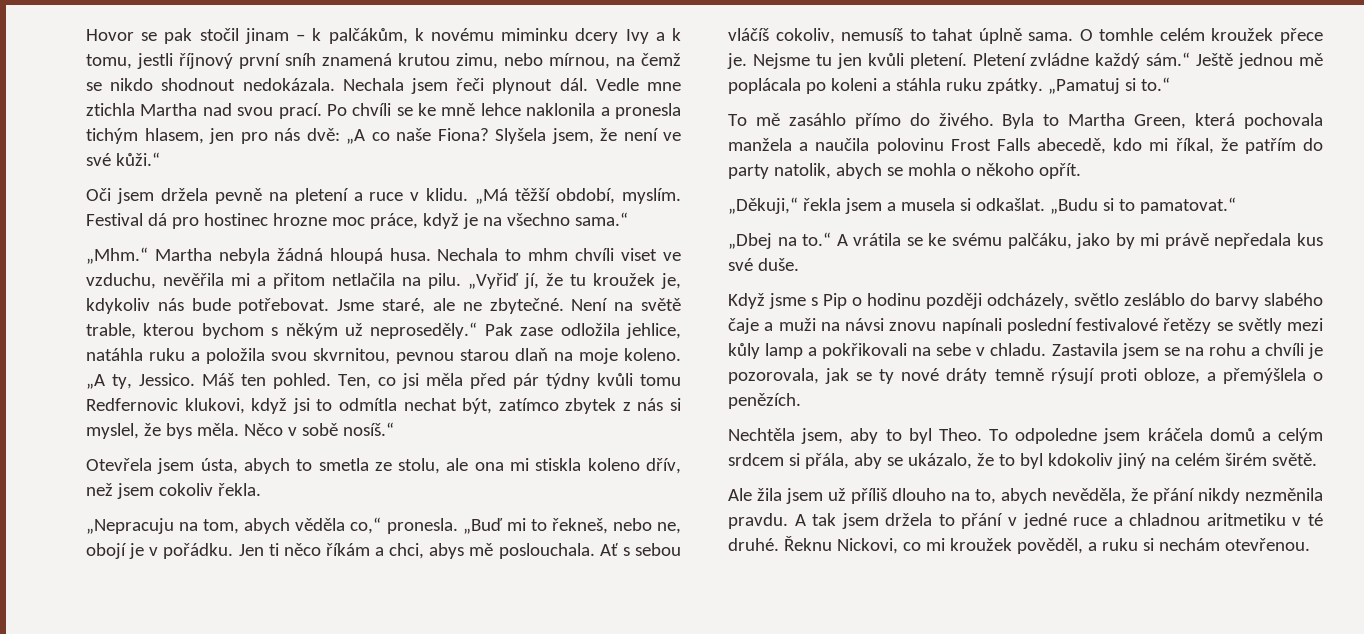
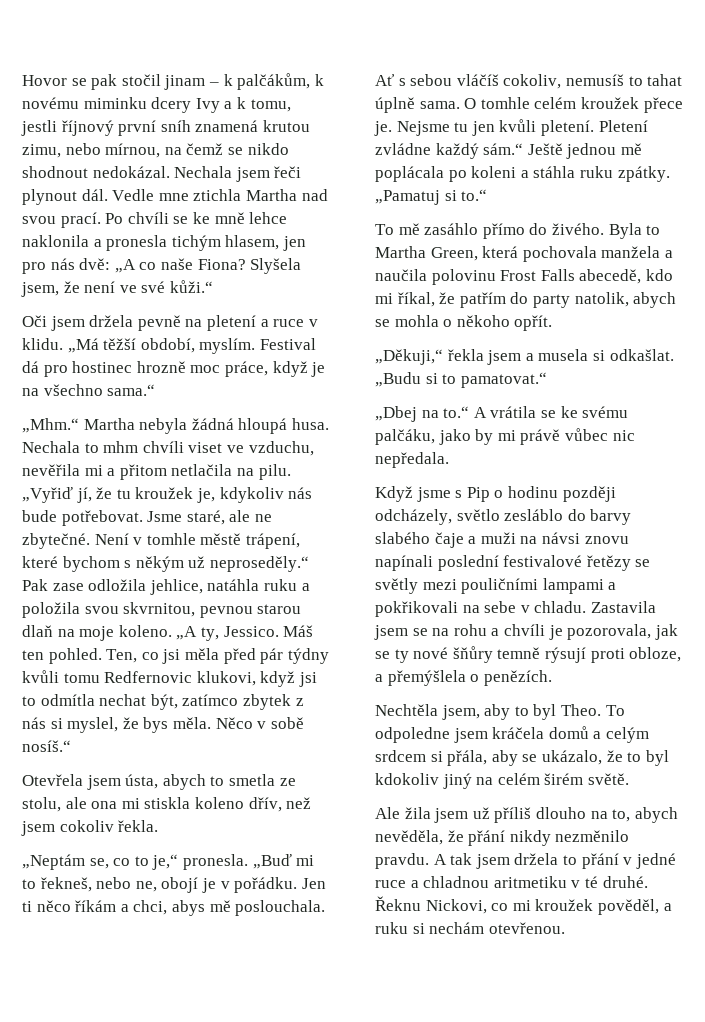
- Hovor se pak stočil jinam – k palčákům, k novému miminku dcery Ivy a k tomu, jestli říjnový první sníh znamená krutou zimu, nebo mírnou, na čemž se nikdo shodnout nedokázala.
+ Hovor se pak stočil jinam – k palčákům, k novému miminku dcery Ivy a k tomu, jestli říjnový první sníh znamená krutou zimu, nebo mírnou, na čemž se nikdo shodnout nedokázal.
- Festival dá pro hostinec hrozne moc práce, když je na všechno sama.“
+ Festival dá pro hostinec hrozně moc práce, když je na všechno sama.“
- Není na světě trable, kterou bychom s někým už neproseděly.“ Pak zase odložila jehlice, natáhla ruku a položila svou skvrnitou, pevnou starou dlaň na moje koleno.
+ Není v tomhle městě trápení, které bychom s někým už neproseděly.“ Pak zase odložila jehlice, natáhla ruku a položila svou skvrnitou, pevnou starou dlaň na moje koleno.
- „Nepracuju na tom, abych věděla co,“ pronesla.
+ „Neptám se, co to je,“ pronesla.
- „Dbej na to.“ A vrátila se ke svému palčáku, jako by mi právě nepředala kus své duše.
+ „Dbej na to.“ A vrátila se ke svému palčáku, jako by mi právě vůbec nic nepředala.
- Když jsme s Pip o hodinu později odcházely, světlo zesláblo do barvy slabého čaje a muži na návsi znovu napínali poslední festivalové řetězy se světly mezi kůly lamp a pokřikovali na sebe v chladu.
+ Když jsme s Pip o hodinu později odcházely, světlo zesláblo do barvy slabého čaje a muži na návsi znovu napínali poslední festivalové řetězy se světly mezi pouličními lampami a pokřikovali na sebe v chladu.
- Zastavila jsem se na rohu a chvíli je pozorovala, jak se ty nové dráty temně rýsují proti obloze, a přemýšlela o penězích.
+ Zastavila jsem se na rohu a chvíli je pozorovala, jak se ty nové šňůry temně rýsují proti obloze, a přemýšlela o penězích.
- Ale žila jsem už příliš dlouho na to, abych nevěděla, že přání nikdy nezměnila pravdu.
+ Ale žila jsem už příliš dlouho na to, abych nevěděla, že přání nikdy nezměnilo pravdu.

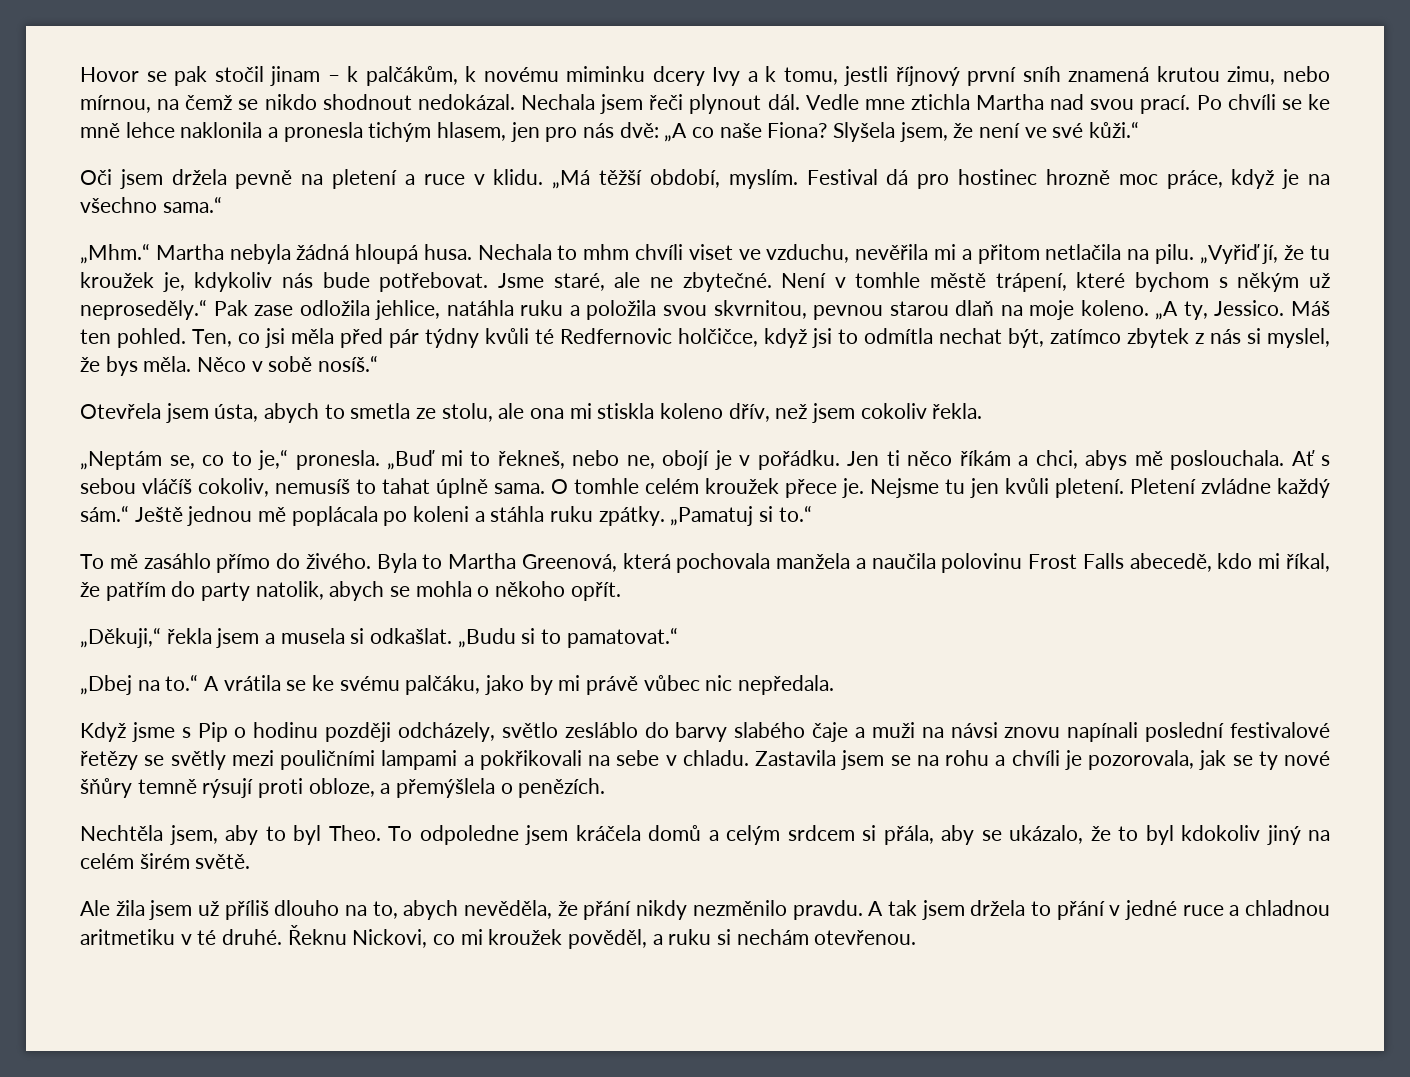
- Ten, co jsi měla před pár týdny kvůli tomu Redfernovic klukovi, když jsi to odmítla nechat být, zatímco zbytek z nás si myslel, že bys měla.
+ Ten, co jsi měla před pár týdny kvůli té Redfernovic holčičce, když jsi to odmítla nechat být, zatímco zbytek z nás si myslel, že bys měla.
- Byla to Martha Green, která pochovala manžela a naučila polovinu Frost Falls abecedě, kdo mi říkal, že patřím do party natolik, abych se mohla o někoho opřít.
+ Byla to Martha Greenová, která pochovala manžela a naučila polovinu Frost Falls abecedě, kdo mi říkal, že patřím do party natolik, abych se mohla o někoho opřít.

